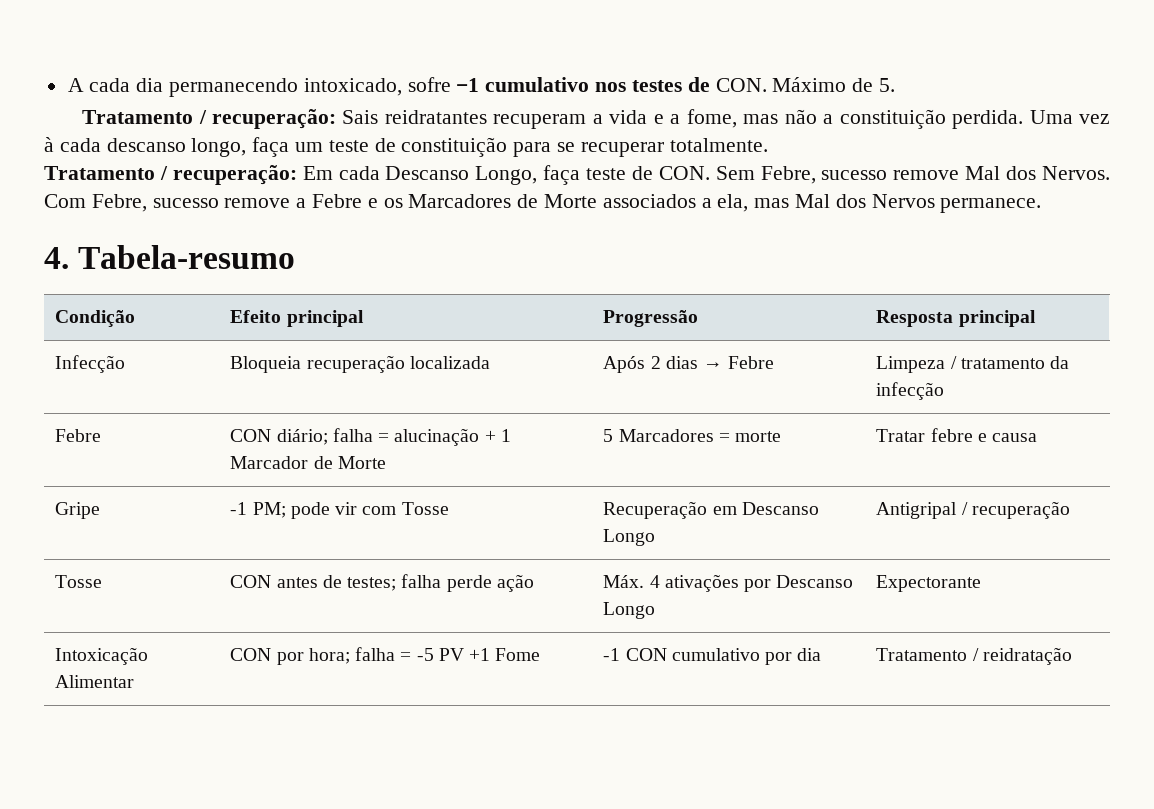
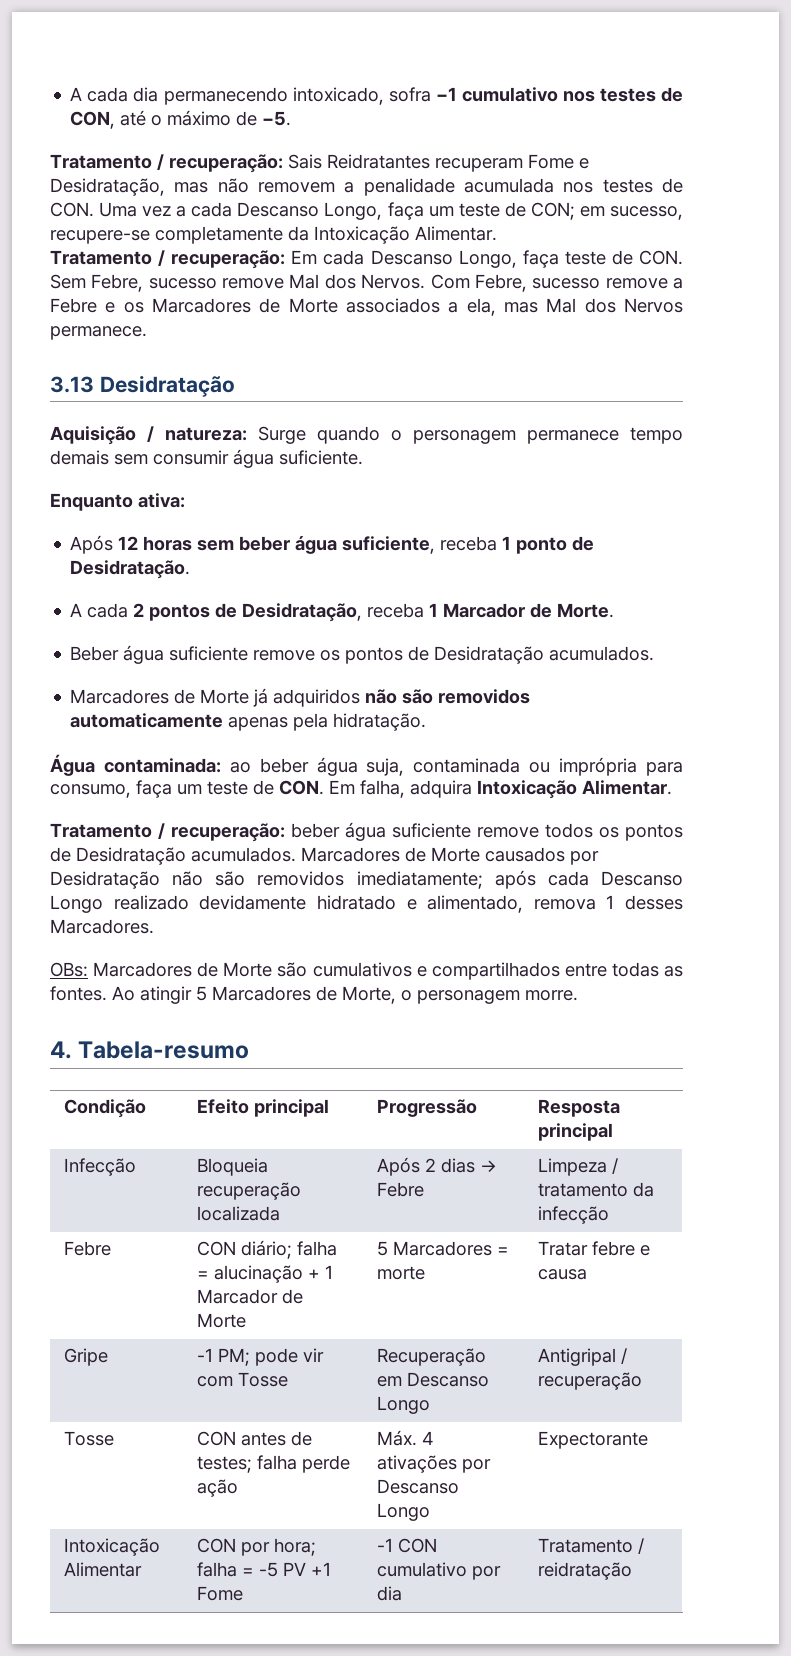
- A cada dia permanecendo intoxicado, sofre −1 cumulativo nos testes de CON. Máximo de 5.
- Tratamento / recuperação: Sais reidratantes recuperam a vida e a fome, mas não a constituição perdida. Uma vez à cada descanso longo, faça um teste de constituição para se recuperar totalmente.
+ A cada dia permanecendo intoxicado, sofra −1 cumulativo nos testes de CON, até o máximo de −5.
+ Tratamento / recuperação: Sais Reidratantes recuperam Fome e Desidratação, mas não removem a penalidade acumulada nos testes de CON. Uma vez a cada Descanso Longo, faça um teste de CON; em sucesso, recupere-se completamente da Intoxicação Alimentar.
+ 3.13 Desidratação
+ Aquisição / natureza: Surge quando o personagem permanece tempo demais sem consumir água suficiente.
+ Enquanto ativa:
+ Após 12 horas sem beber água suficiente, receba 1 ponto de Desidratação.
+ A cada 2 pontos de Desidratação, receba 1 Marcador de Morte.
+ Beber água suficiente remove os pontos de Desidratação acumulados.
+ Marcadores de Morte já adquiridos não são removidos automaticamente apenas pela hidratação.
+ Água contaminada: ao beber água suja, contaminada ou imprópria para consumo, faça um teste de CON. Em falha, adquira Intoxicação Alimentar.
+ Tratamento / recuperação: beber água suficiente remove todos os pontos de Desidratação acumulados. Marcadores de Morte causados por Desidratação não são removidos imediatamente; após cada Descanso Longo realizado devidamente hidratado e alimentado, remova 1 desses Marcadores.
+ OBs: Marcadores de Morte são cumulativos e compartilhados entre todas as fontes. Ao atingir 5 Marcadores de Morte, o personagem morre.

